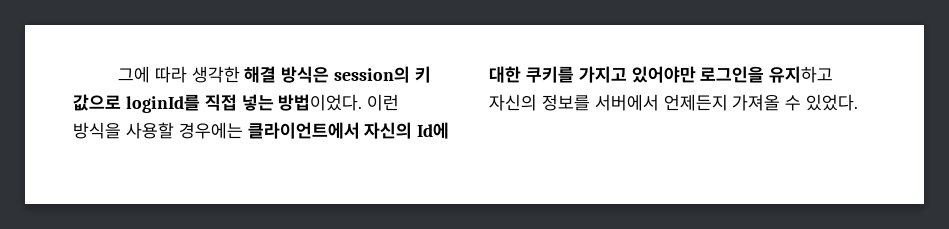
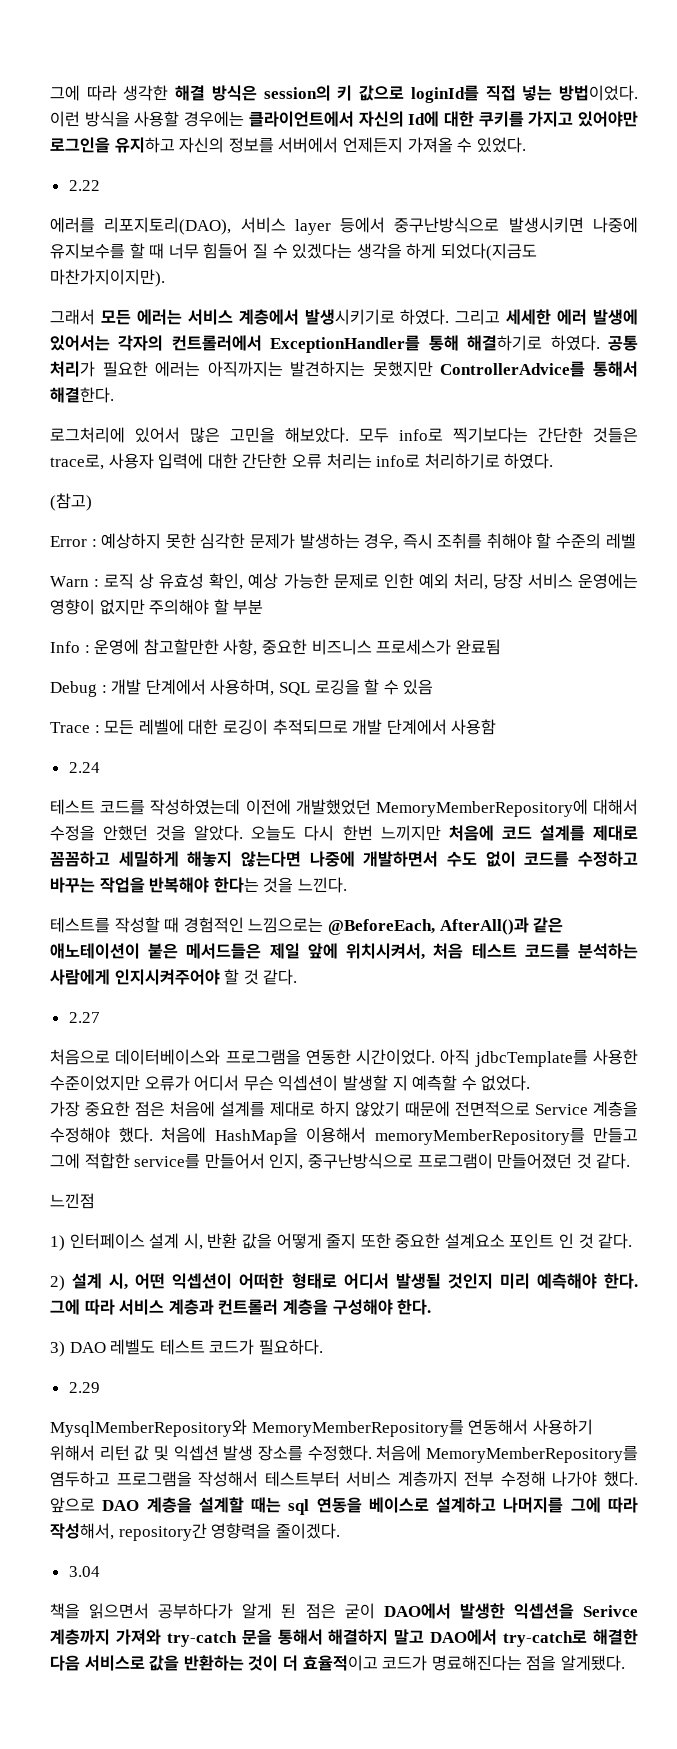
+ 2.22
+ 에러를 리포지토리(DAO), 서비스 layer 등에서 중구난방식으로 발생시키면 나중에 유지보수를 할 때 너무 힘들어 질 수 있겠다는 생각을 하게 되었다(지금도 마찬가지이지만).
+ 그래서 모든 에러는 서비스 계층에서 발생시키기로 하였다. 그리고 세세한 에러 발생에 있어서는 각자의 컨트롤러에서 ExceptionHandler를 통해 해결하기로 하였다. 공통 처리가 필요한 에러는 아직까지는 발견하지는 못했지만 ControllerAdvice를 통해서 해결한다.
+ 로그처리에 있어서 많은 고민을 해보았다. 모두 info로 찍기보다는 간단한 것들은 trace로, 사용자 입력에 대한 간단한 오류 처리는 info로 처리하기로 하였다.
+ (참고)
+ Error : 예상하지 못한 심각한 문제가 발생하는 경우, 즉시 조취를 취해야 할 수준의 레벨
+ Warn : 로직 상 유효성 확인, 예상 가능한 문제로 인한 예외 처리, 당장 서비스 운영에는 영향이 없지만 주의해야 할 부분
+ Info : 운영에 참고할만한 사항, 중요한 비즈니스 프로세스가 완료됨
+ Debug : 개발 단계에서 사용하며, SQL 로깅을 할 수 있음
+ Trace : 모든 레벨에 대한 로깅이 추적되므로 개발 단계에서 사용함
+ 2.24
+ 테스트 코드를 작성하였는데 이전에 개발했었던 MemoryMemberRepository에 대해서 수정을 안했던 것을 알았다. 오늘도 다시 한번 느끼지만 처음에 코드 설계를 제대로 꼼꼼하고 세밀하게 해놓지 않는다면 나중에 개발하면서 수도 없이 코드를 수정하고 바꾸는 작업을 반복해야 한다는 것을 느낀다.
+ 테스트를 작성할 때 경험적인 느낌으로는 @BeforeEach, AfterAll()과 같은 애노테이션이 붙은 메서드들은 제일 앞에 위치시켜서, 처음 테스트 코드를 분석하는 사람에게 인지시켜주어야 할 것 같다.
+ 2.27
+ 처음으로 데이터베이스와 프로그램을 연동한 시간이었다. 아직 jdbcTemplate를 사용한 수준이었지만 오류가 어디서 무슨 익셉션이 발생할 지 예측할 수 없었다.
+ 가장 중요한 점은 처음에 설계를 제대로 하지 않았기 때문에 전면적으로 Service 계층을 수정해야 했다. 처음에 HashMap을 이용해서 memoryMemberRepository를 만들고 그에 적합한 service를 만들어서 인지, 중구난방식으로 프로그램이 만들어졌던 것 같다.
+ 느낀점
+ 1) 인터페이스 설계 시, 반환 값을 어떻게 줄지 또한 중요한 설계요소 포인트 인 것 같다.
+ 2) 설계 시, 어떤 익셉션이 어떠한 형태로 어디서 발생될 것인지 미리 예측해야 한다. 그에 따라 서비스 계층과 컨트롤러 계층을 구성해야 한다.
+ 3) DAO 레벨도 테스트 코드가 필요하다.
+ 2.29
+ MysqlMemberRepository와 MemoryMemberRepository를 연동해서 사용하기 위해서 리턴 값 및 익셉션 발생 장소를 수정했다. 처음에 MemoryMemberRepository를 염두하고 프로그램을 작성해서 테스트부터 서비스 계층까지 전부 수정해 나가야 했다. 앞으로 DAO 계층을 설계할 때는 sql 연동을 베이스로 설계하고 나머지를 그에 따라 작성해서, repository간 영향력을 줄이겠다.
+ 3.04
+ 책을 읽으면서 공부하다가 알게 된 점은 굳이 DAO에서 발생한 익셉션을 Serivce 계층까지 가져와 try-catch 문을 통해서 해결하지 말고 DAO에서 try-catch로 해결한 다음 서비스로 값을 반환하는 것이 더 효율적이고 코드가 명료해진다는 점을 알게됐다.

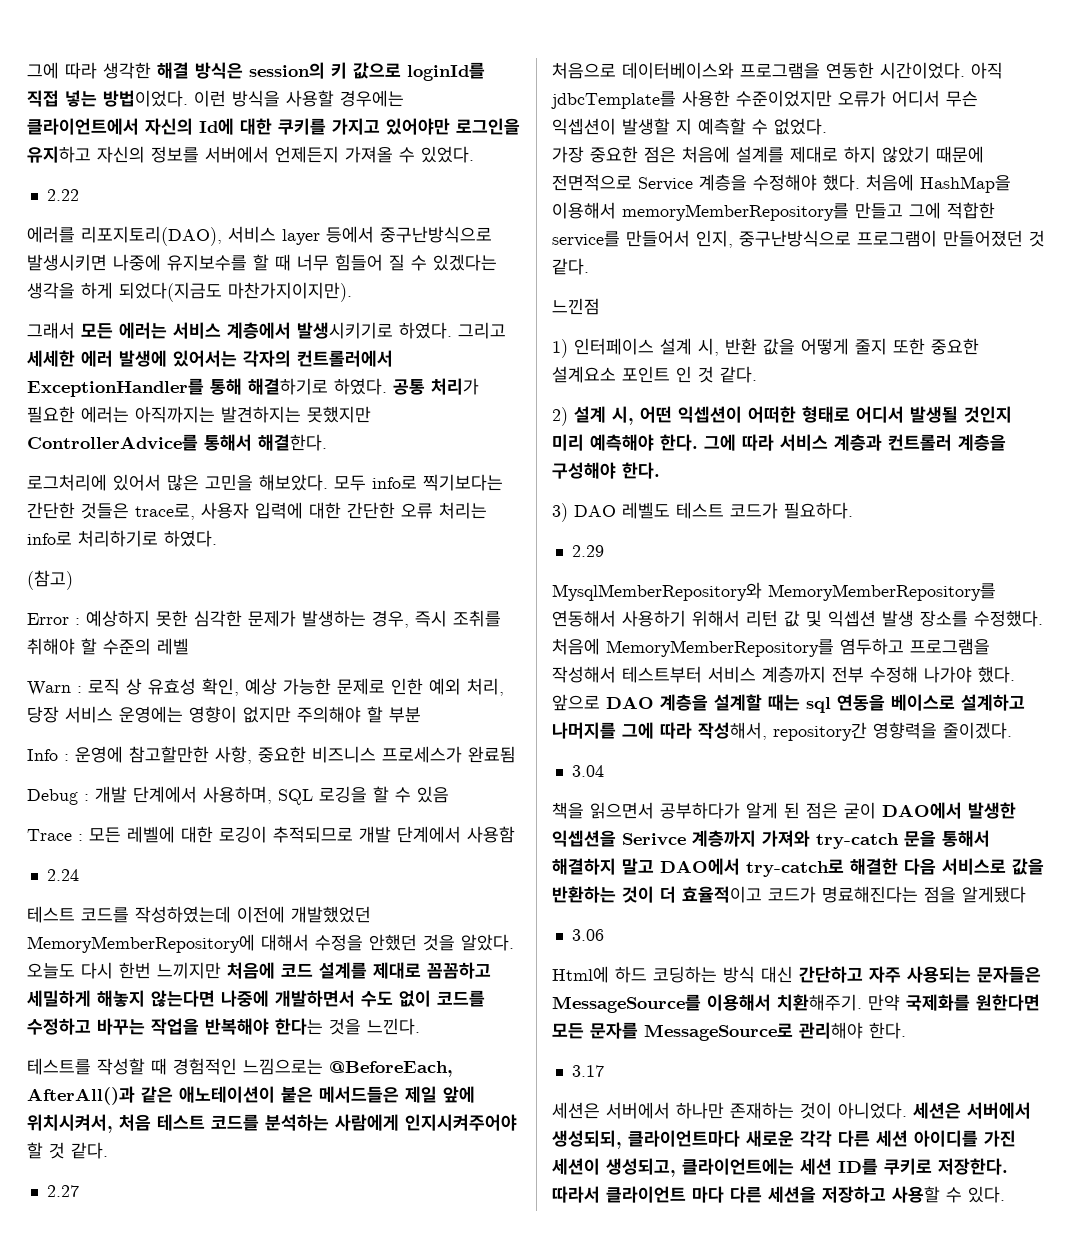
- 책을 읽으면서 공부하다가 알게 된 점은 굳이 DAO에서 발생한 익셉션을 Serivce 계층까지 가져와 try-catch 문을 통해서 해결하지 말고 DAO에서 try-catch로 해결한 다음 서비스로 값을 반환하는 것이 더 효율적이고 코드가 명료해진다는 점을 알게됐다.
+ 책을 읽으면서 공부하다가 알게 된 점은 굳이 DAO에서 발생한 익셉션을 Serivce 계층까지 가져와 try-catch 문을 통해서 해결하지 말고 DAO에서 try-catch로 해결한 다음 서비스로 값을 반환하는 것이 더 효율적이고 코드가 명료해진다는 점을 알게됐다
+ 3.06
+ Html에 하드 코딩하는 방식 대신 간단하고 자주 사용되는 문자들은 MessageSource를 이용해서 치환해주기. 만약 국제화를 원한다면 모든 문자를 MessageSource로 관리해야 한다.
+ 3.17
+ 세션은 서버에서 하나만 존재하는 것이 아니었다. 세션은 서버에서 생성되되, 클라이언트마다 새로운 각각 다른 세션 아이디를 가진 세션이 생성되고, 클라이언트에는 세션 ID를 쿠키로 저장한다. 따라서 클라이언트 마다 다른 세션을 저장하고 사용할 수 있다.

